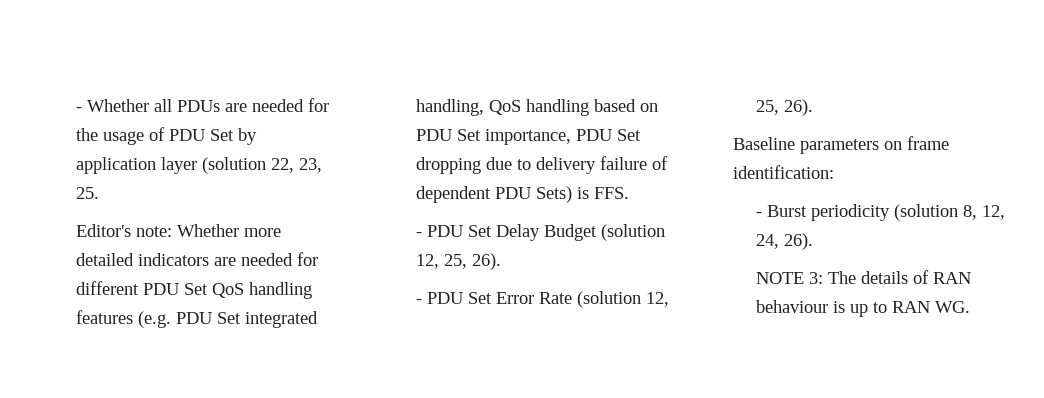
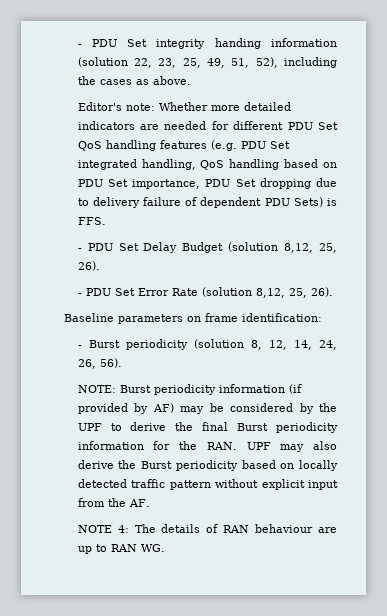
- - Whether all PDUs are needed for the usage of PDU Set by application layer (solution 22, 23, 25.
+ - PDU Set integrity handing information (solution 22, 23, 25, 49, 51, 52), including the cases as above.
- - PDU Set Delay Budget (solution 12, 25, 26).
+ - PDU Set Delay Budget (solution 8,12, 25, 26).
- - PDU Set Error Rate (solution 12, 25, 26).
+ - PDU Set Error Rate (solution 8,12, 25, 26).
- - Burst periodicity (solution 8, 12, 24, 26).
+ - Burst periodicity (solution 8, 12, 14, 24, 26, 56).
+ NOTE: Burst periodicity information (if provided by AF) may be considered by the UPF to derive the final Burst periodicity information for the RAN. UPF may also derive the Burst periodicity based on locally detected traffic pattern without explicit input from the AF.
- NOTE 3: The details of RAN behaviour is up to RAN WG.
+ NOTE 4: The details of RAN behaviour are up to RAN WG.

